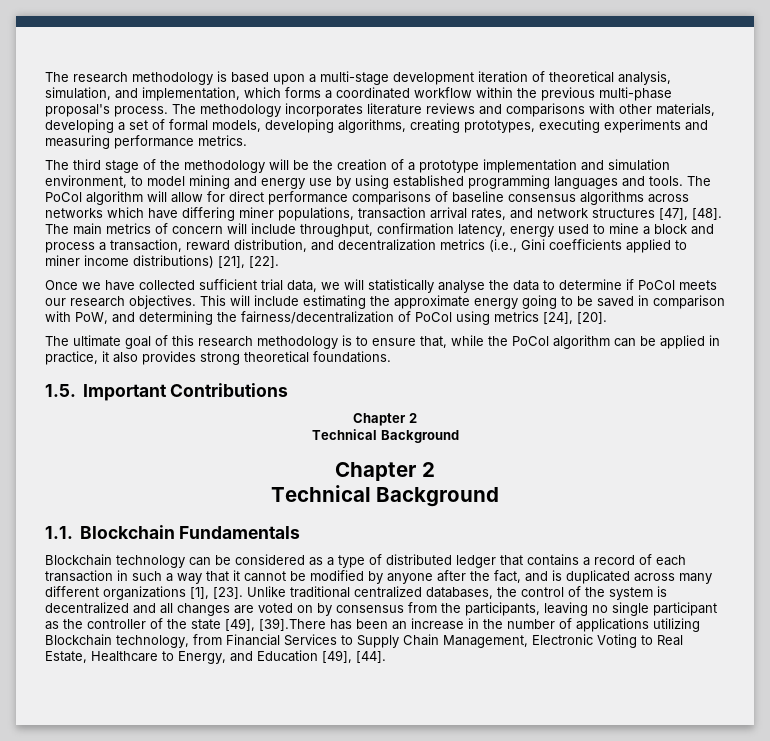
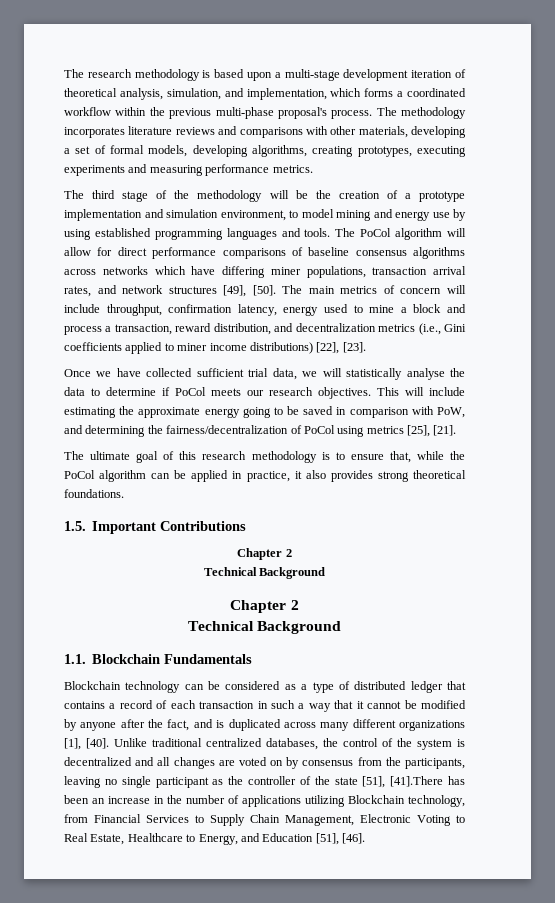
- The PoCol algorithm will allow for direct performance comparisons of baseline consensus algorithms across networks which have differing miner populations, transaction arrival rates, and network structures [47], [48].
+ The PoCol algorithm will allow for direct performance comparisons of baseline consensus algorithms across networks which have differing miner populations, transaction arrival rates, and network structures [49], [50].
- The main metrics of concern will include throughput, confirmation latency, energy used to mine a block and process a transaction, reward distribution, and decentralization metrics (i.e., Gini coefficients applied to miner income distributions) [21], [22].
+ The main metrics of concern will include throughput, confirmation latency, energy used to mine a block and process a transaction, reward distribution, and decentralization metrics (i.e., Gini coefficients applied to miner income distributions) [22], [23].
- This will include estimating the approximate energy going to be saved in comparison with PoW, and determining the fairness/decentralization of PoCol using metrics [24], [20].
+ This will include estimating the approximate energy going to be saved in comparison with PoW, and determining the fairness/decentralization of PoCol using metrics [25], [21].
- Blockchain technology can be considered as a type of distributed ledger that contains a record of each transaction in such a way that it cannot be modified by anyone after the fact, and is duplicated across many different organizations [1], [23].
+ Blockchain technology can be considered as a type of distributed ledger that contains a record of each transaction in such a way that it cannot be modified by anyone after the fact, and is duplicated across many different organizations [1], [40].
- Unlike traditional centralized databases, the control of the system is decentralized and all changes are voted on by consensus from the participants, leaving no single participant as the controller of the state [49], [39].There has been an increase in the number of applications utilizing Blockchain technology, from Financial Services to Supply Chain Management, Electronic Voting to Real Estate, Healthcare to Energy, and Education [49], [44].
+ Unlike traditional centralized databases, the control of the system is decentralized and all changes are voted on by consensus from the participants, leaving no single participant as the controller of the state [51], [41].There has been an increase in the number of applications utilizing Blockchain technology, from Financial Services to Supply Chain Management, Electronic Voting to Real Estate, Healthcare to Energy, and Education [51], [46].

